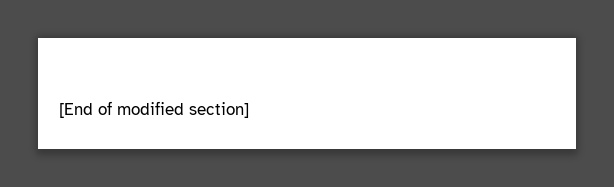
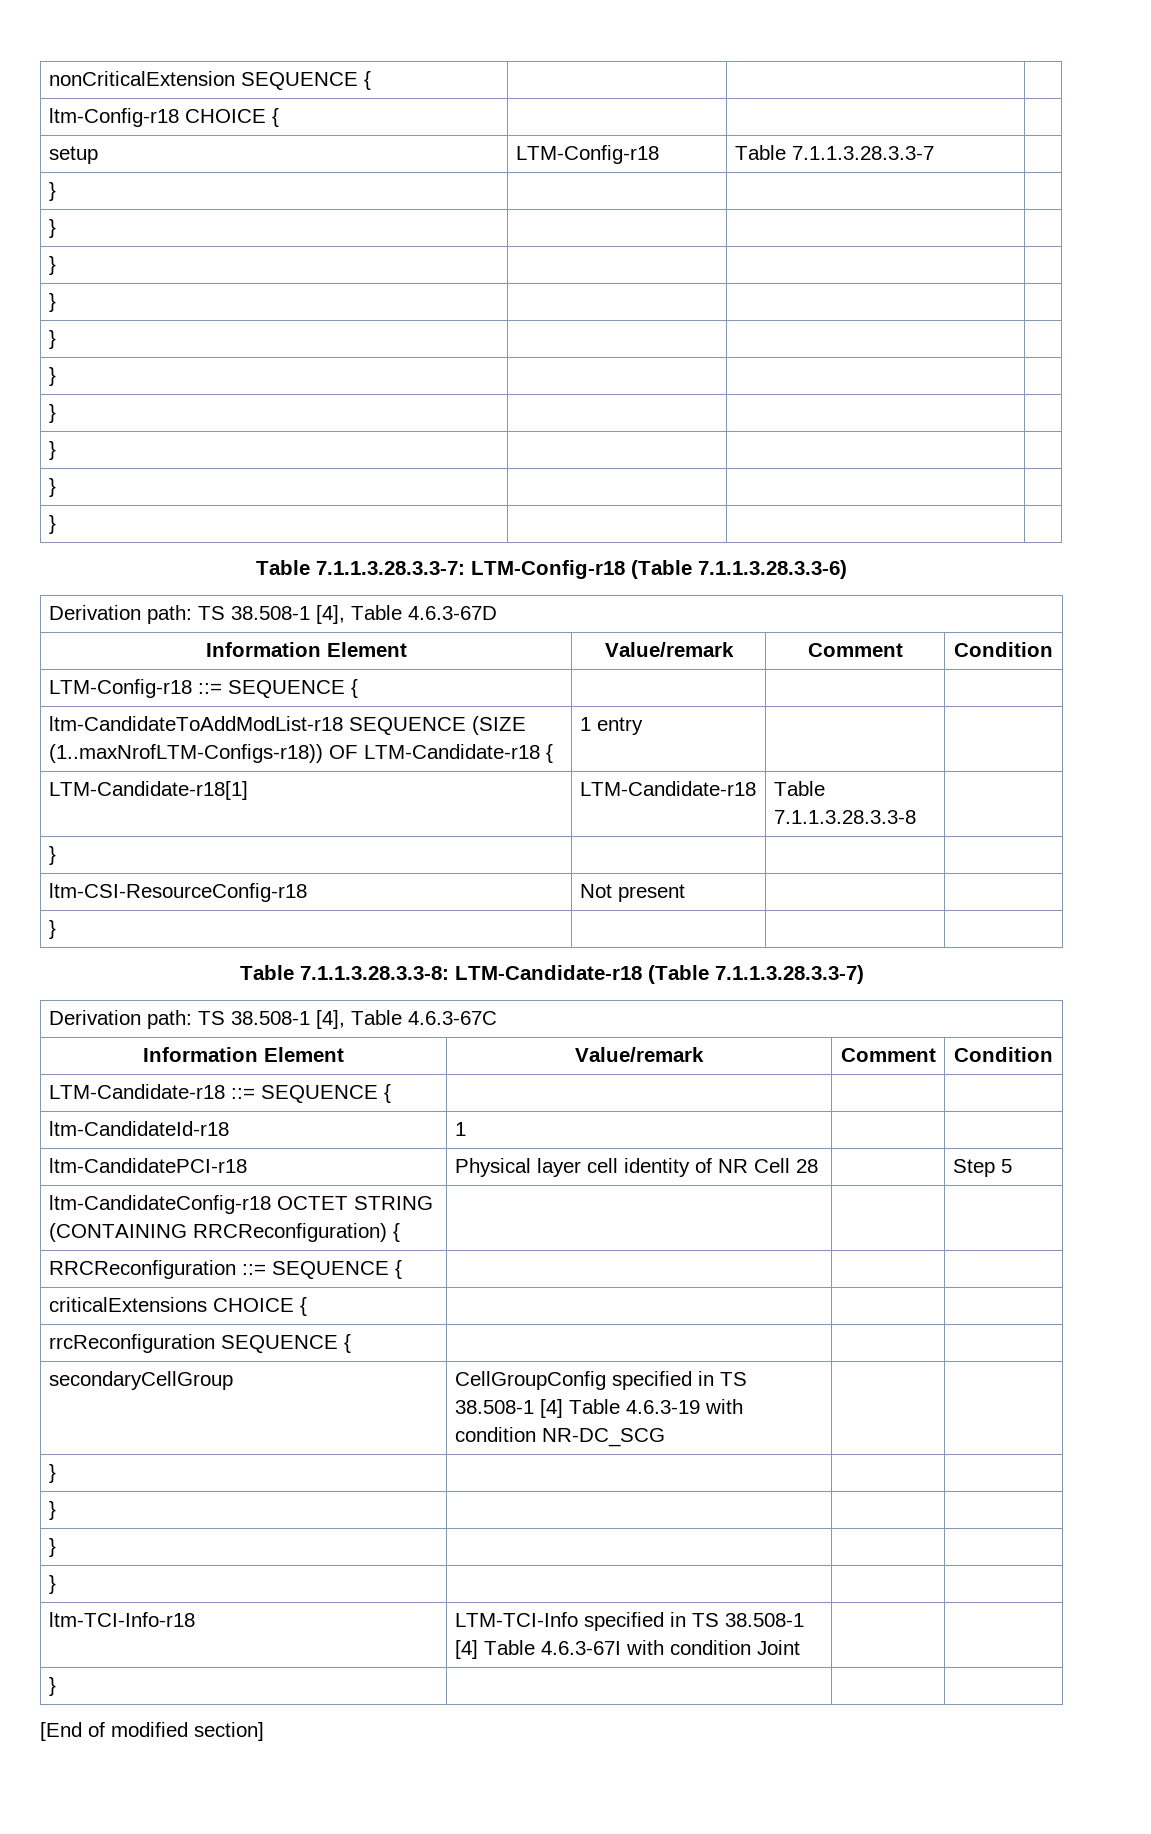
+ nonCriticalExtension SEQUENCE { | | |
+ ltm-Config-r18 CHOICE { | | |
+ setup | LTM-Config-r18 | Table 7.1.1.3.28.3.3-7 |
+ } | | |
+ } | | |
+ } | | |
+ } | | |
+ } | | |
+ } | | |
+ } | | |
+ } | | |
+ } | | |
+ } | | |
+ Table 7.1.1.3.28.3.3-7: LTM-Config-r18 (Table 7.1.1.3.28.3.3-6)
+ Derivation path: TS 38.508-1 [4], Table 4.6.3-67D
+ Information Element | Value/remark | Comment | Condition
+ LTM-Config-r18 ::= SEQUENCE { | | |
+ ltm-CandidateToAddModList-r18 SEQUENCE (SIZE (1..maxNrofLTM-Configs-r18)) OF LTM-Candidate-r18 { | 1 entry | |
+ LTM-Candidate-r18[1] | LTM-Candidate-r18 | Table 7.1.1.3.28.3.3-8 |
+ } | | |
+ ltm-CSI-ResourceConfig-r18 | Not present | |
+ } | | |
+ Table 7.1.1.3.28.3.3-8: LTM-Candidate-r18 (Table 7.1.1.3.28.3.3-7)
+ Derivation path: TS 38.508-1 [4], Table 4.6.3-67C
+ Information Element | Value/remark | Comment | Condition
+ LTM-Candidate-r18 ::= SEQUENCE { | | |
+ ltm-CandidateId-r18 | 1 | |
+ ltm-CandidatePCI-r18 | Physical layer cell identity of NR Cell 28 | | Step 5
+ ltm-CandidateConfig-r18 OCTET STRING (CONTAINING RRCReconfiguration) { | | |
+ RRCReconfiguration ::= SEQUENCE { | | |
+ criticalExtensions CHOICE { | | |
+ rrcReconfiguration SEQUENCE { | | |
+ secondaryCellGroup | CellGroupConfig specified in TS 38.508-1 [4] Table 4.6.3-19 with condition NR-DC_SCG | |
+ } | | |
+ } | | |
+ } | | |
+ } | | |
+ ltm-TCI-Info-r18 | LTM-TCI-Info specified in TS 38.508-1 [4] Table 4.6.3-67I with condition Joint | |
+ } | | |

